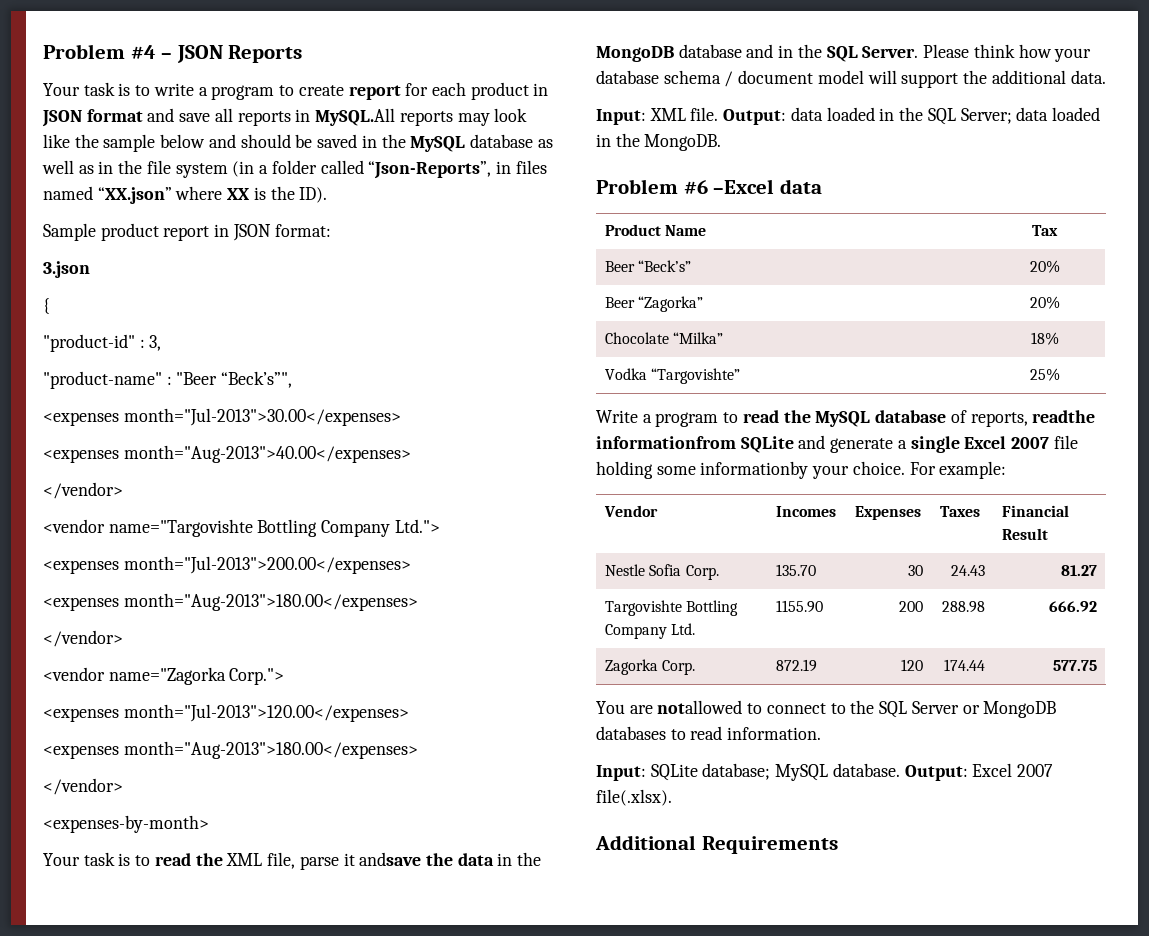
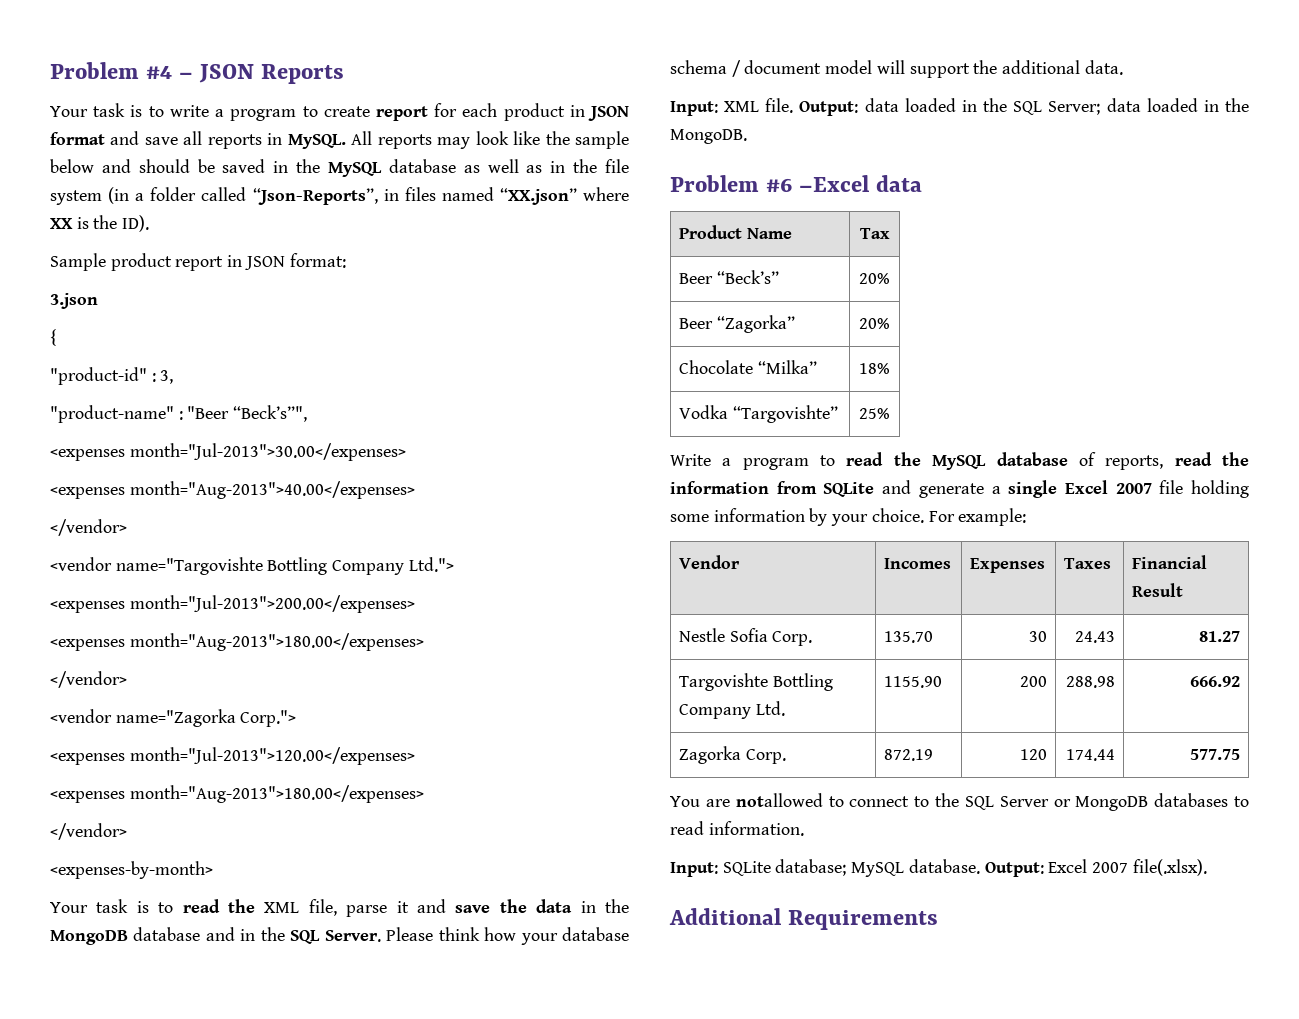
- Your task is to write a program to create report for each product in JSON format and save all reports in MySQL.All reports may look like the sample below and should be saved in the MySQL database as well as in the file system (in a folder called “Json-Reports”, in files named “XX.json” where XX is the ID).
+ Your task is to write a program to create report for each product in JSON format and save all reports in MySQL. All reports may look like the sample below and should be saved in the MySQL database as well as in the file system (in a folder called “Json-Reports”, in files named “XX.json” where XX is the ID).
- Your task is to read the XML file, parse it andsave the data in the MongoDB database and in the SQL Server.
+ Your task is to read the XML file, parse it and save the data in the MongoDB database and in the SQL Server.
- Write a program to read the MySQL database of reports, readthe informationfrom SQLite and generate a single Excel 2007 file holding some informationby your choice.
+ Write a program to read the MySQL database of reports, read the information from SQLite and generate a single Excel 2007 file holding some information by your choice.

